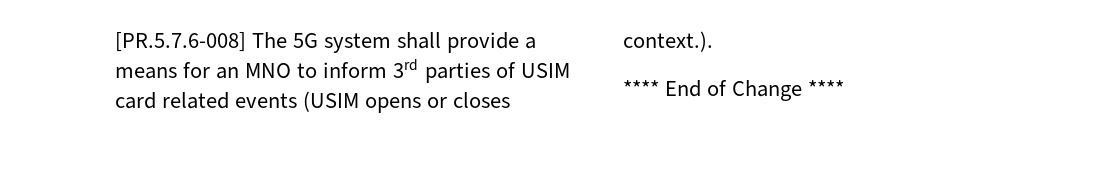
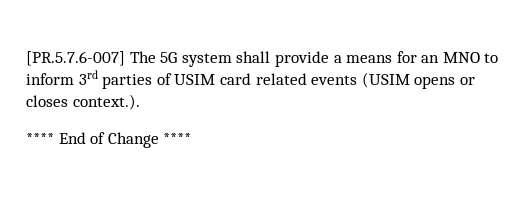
- [PR.5.7.6-008] The 5G system shall provide a means for an MNO to inform 3rd parties of USIM card related events (USIM opens or closes context.).
+ [PR.5.7.6-007] The 5G system shall provide a means for an MNO to inform 3rd parties of USIM card related events (USIM opens or closes context.).

